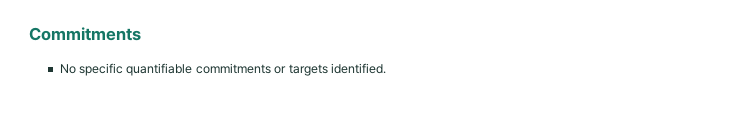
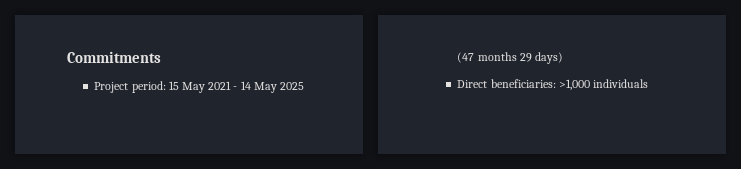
- No specific quantifiable commitments or targets identified.
+ Project period: 15 May 2021 - 14 May 2025 (47 months 29 days)
+ Direct beneficiaries: >1,000 individuals

